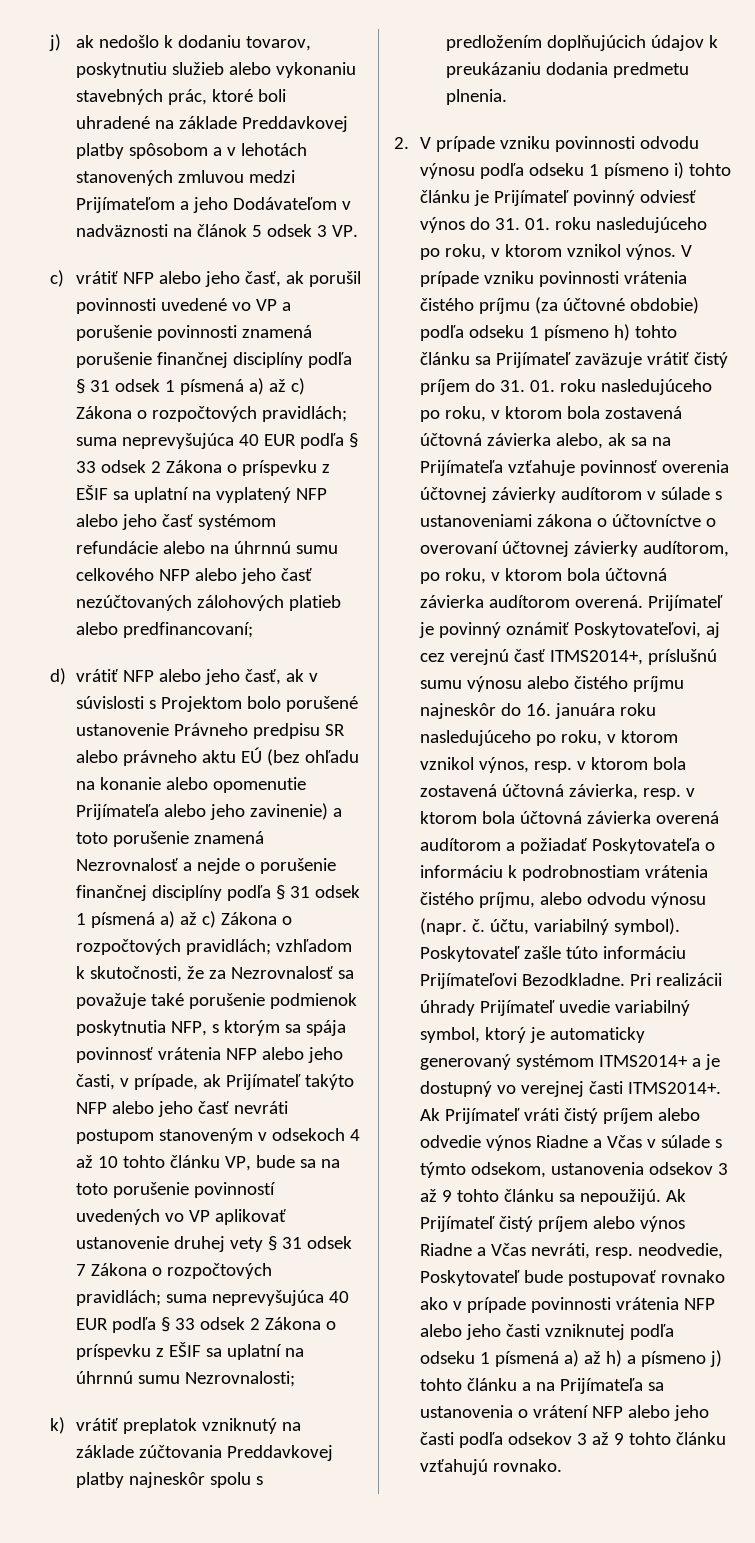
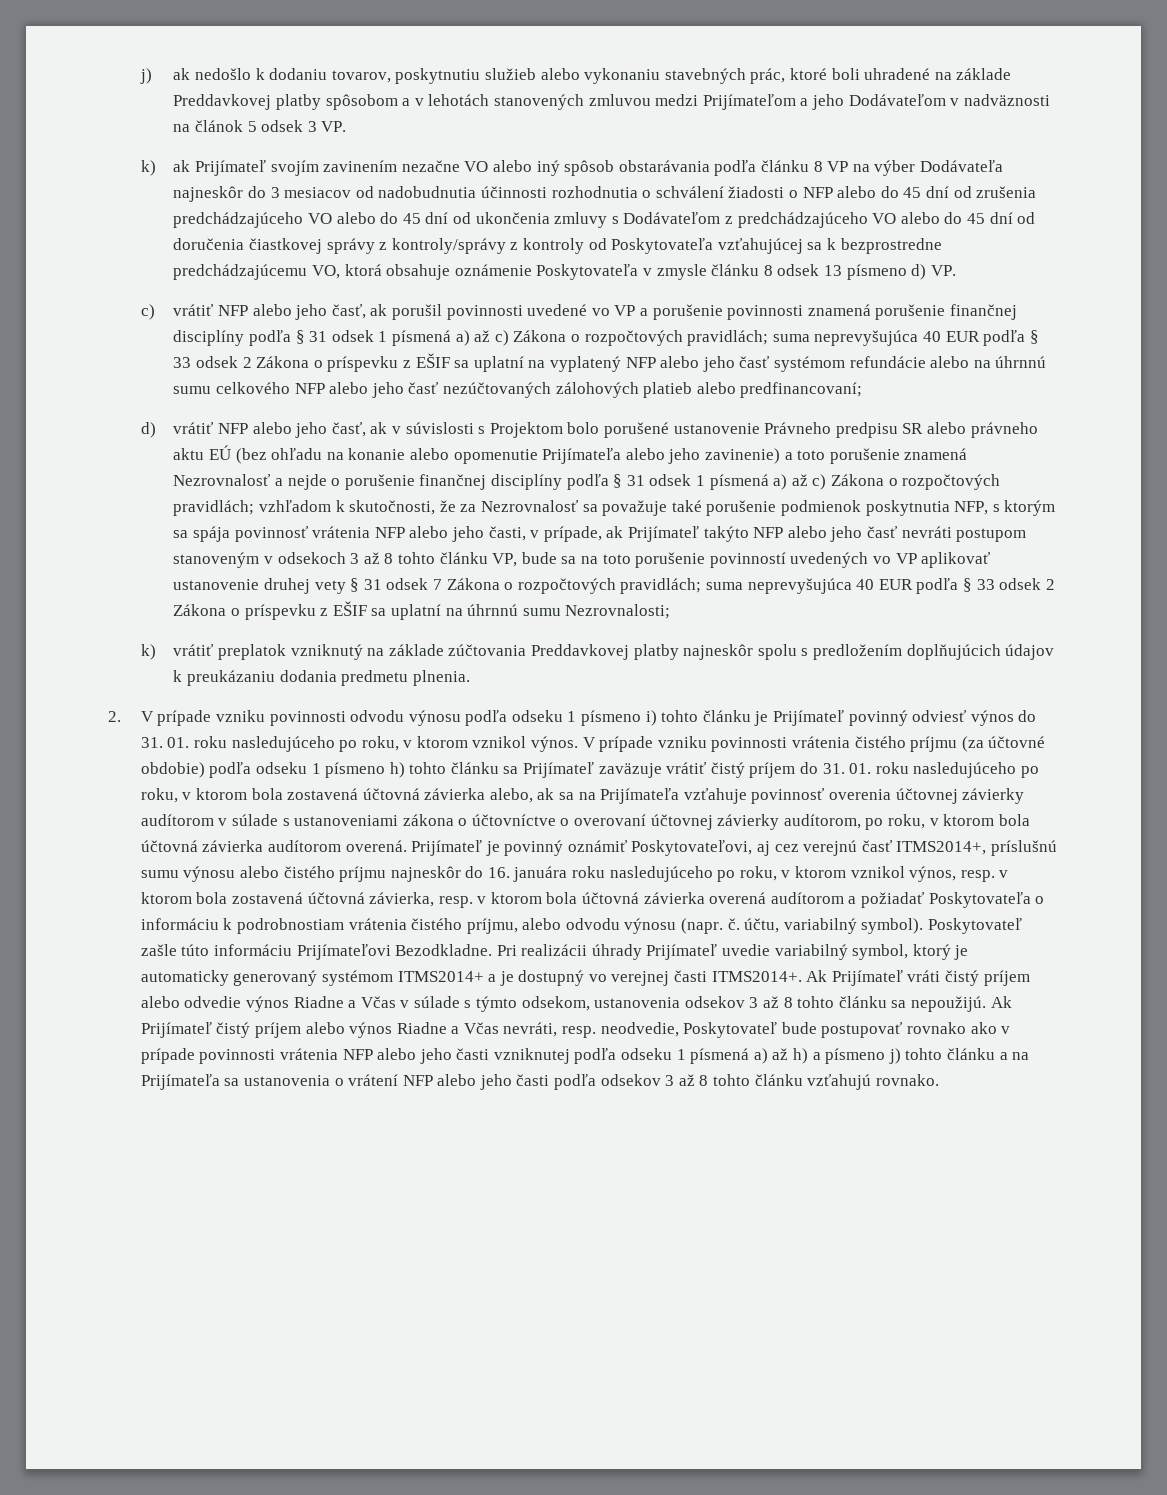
+ k) ak Prijímateľ svojím zavinením nezačne VO alebo iný spôsob obstarávania podľa článku 8 VP na výber Dodávateľa najneskôr do 3 mesiacov od nadobudnutia účinnosti rozhodnutia o schválení žiadosti o NFP alebo do 45 dní od zrušenia predchádzajúceho VO alebo do 45 dní od ukončenia zmluvy s Dodávateľom z predchádzajúceho VO alebo do 45 dní od doručenia čiastkovej správy z kontroly/správy z kontroly od Poskytovateľa vzťahujúcej sa k bezprostredne predchádzajúcemu VO, ktorá obsahuje oznámenie Poskytovateľa v zmysle článku 8 odsek 13 písmeno d) VP.
- vzhľadom k skutočnosti, že za Nezrovnalosť sa považuje také porušenie podmienok poskytnutia NFP, s ktorým sa spája povinnosť vrátenia NFP alebo jeho časti, v prípade, ak Prijímateľ takýto NFP alebo jeho časť nevráti postupom stanoveným v odsekoch 4 až 10 tohto článku VP, bude sa na toto porušenie povinností uvedených vo VP aplikovať ustanovenie druhej vety § 31 odsek 7 Zákona o rozpočtových pravidlách;
+ vzhľadom k skutočnosti, že za Nezrovnalosť sa považuje také porušenie podmienok poskytnutia NFP, s ktorým sa spája povinnosť vrátenia NFP alebo jeho časti, v prípade, ak Prijímateľ takýto NFP alebo jeho časť nevráti postupom stanoveným v odsekoch 3 až 8 tohto článku VP, bude sa na toto porušenie povinností uvedených vo VP aplikovať ustanovenie druhej vety § 31 odsek 7 Zákona o rozpočtových pravidlách;
- Ak Prijímateľ vráti čistý príjem alebo odvedie výnos Riadne a Včas v súlade s týmto odsekom, ustanovenia odsekov 3 až 9 tohto článku sa nepoužijú.
+ Ak Prijímateľ vráti čistý príjem alebo odvedie výnos Riadne a Včas v súlade s týmto odsekom, ustanovenia odsekov 3 až 8 tohto článku sa nepoužijú.
- Ak Prijímateľ čistý príjem alebo výnos Riadne a Včas nevráti, resp. neodvedie, Poskytovateľ bude postupovať rovnako ako v prípade povinnosti vrátenia NFP alebo jeho časti vzniknutej podľa odseku 1 písmená a) až h) a písmeno j) tohto článku a na Prijímateľa sa ustanovenia o vrátení NFP alebo jeho časti podľa odsekov 3 až 9 tohto článku vzťahujú rovnako.
+ Ak Prijímateľ čistý príjem alebo výnos Riadne a Včas nevráti, resp. neodvedie, Poskytovateľ bude postupovať rovnako ako v prípade povinnosti vrátenia NFP alebo jeho časti vzniknutej podľa odseku 1 písmená a) až h) a písmeno j) tohto článku a na Prijímateľa sa ustanovenia o vrátení NFP alebo jeho časti podľa odsekov 3 až 8 tohto článku vzťahujú rovnako.

